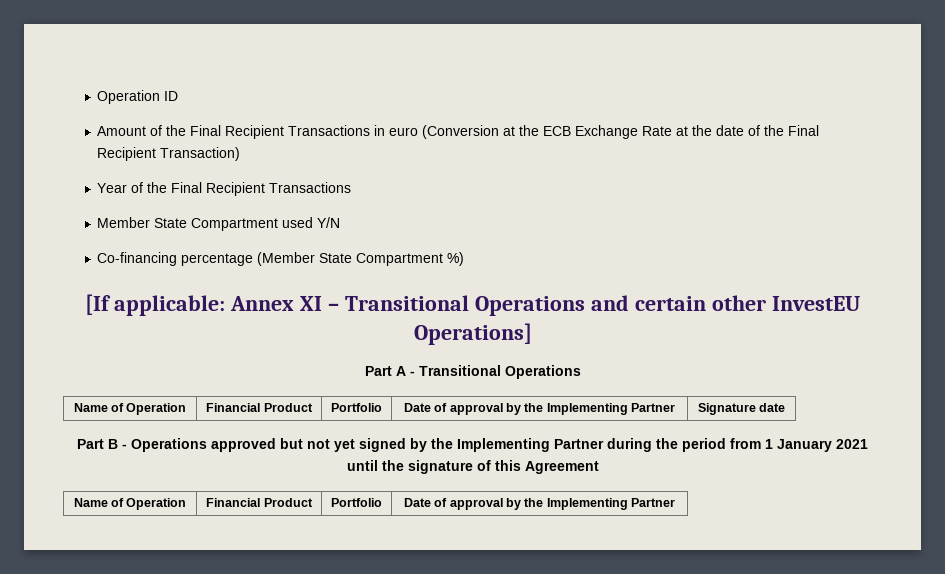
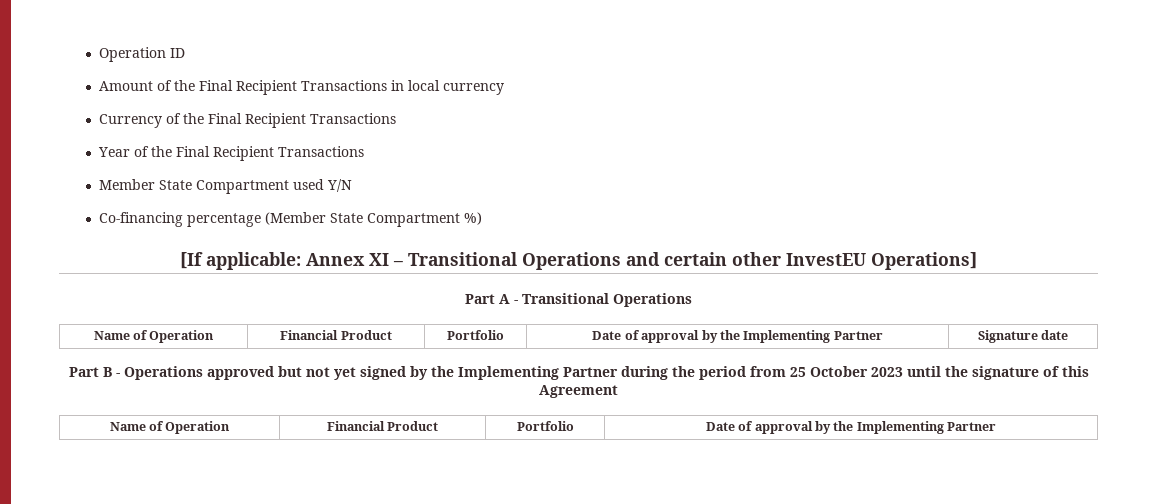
- Amount of the Final Recipient Transactions in euro (Conversion at the ECB Exchange Rate at the date of the Final Recipient Transaction)
+ Amount of the Final Recipient Transactions in local currency
+ Currency of the Final Recipient Transactions
- Part B - Operations approved but not yet signed by the Implementing Partner during the period from 1 January 2021 until the signature of this Agreement
+ Part B - Operations approved but not yet signed by the Implementing Partner during the period from 25 October 2023 until the signature of this Agreement

